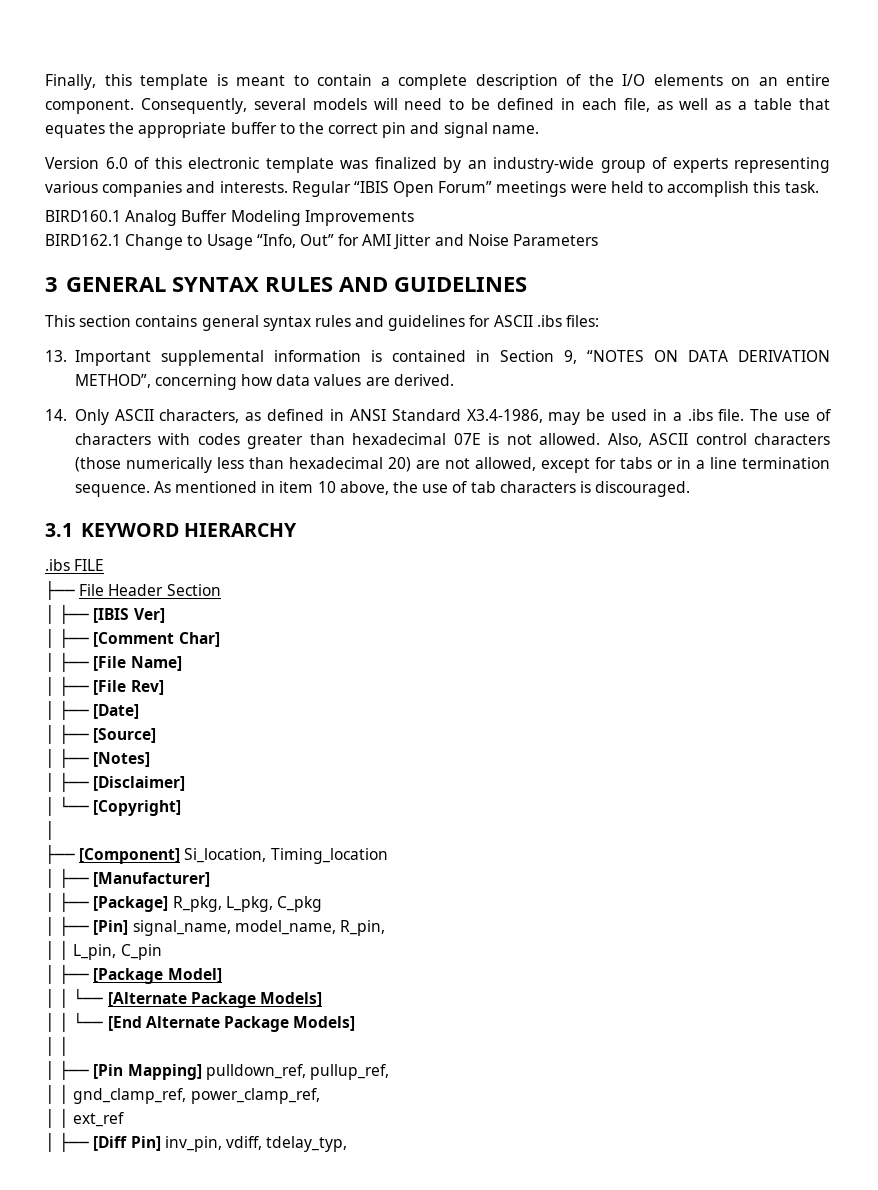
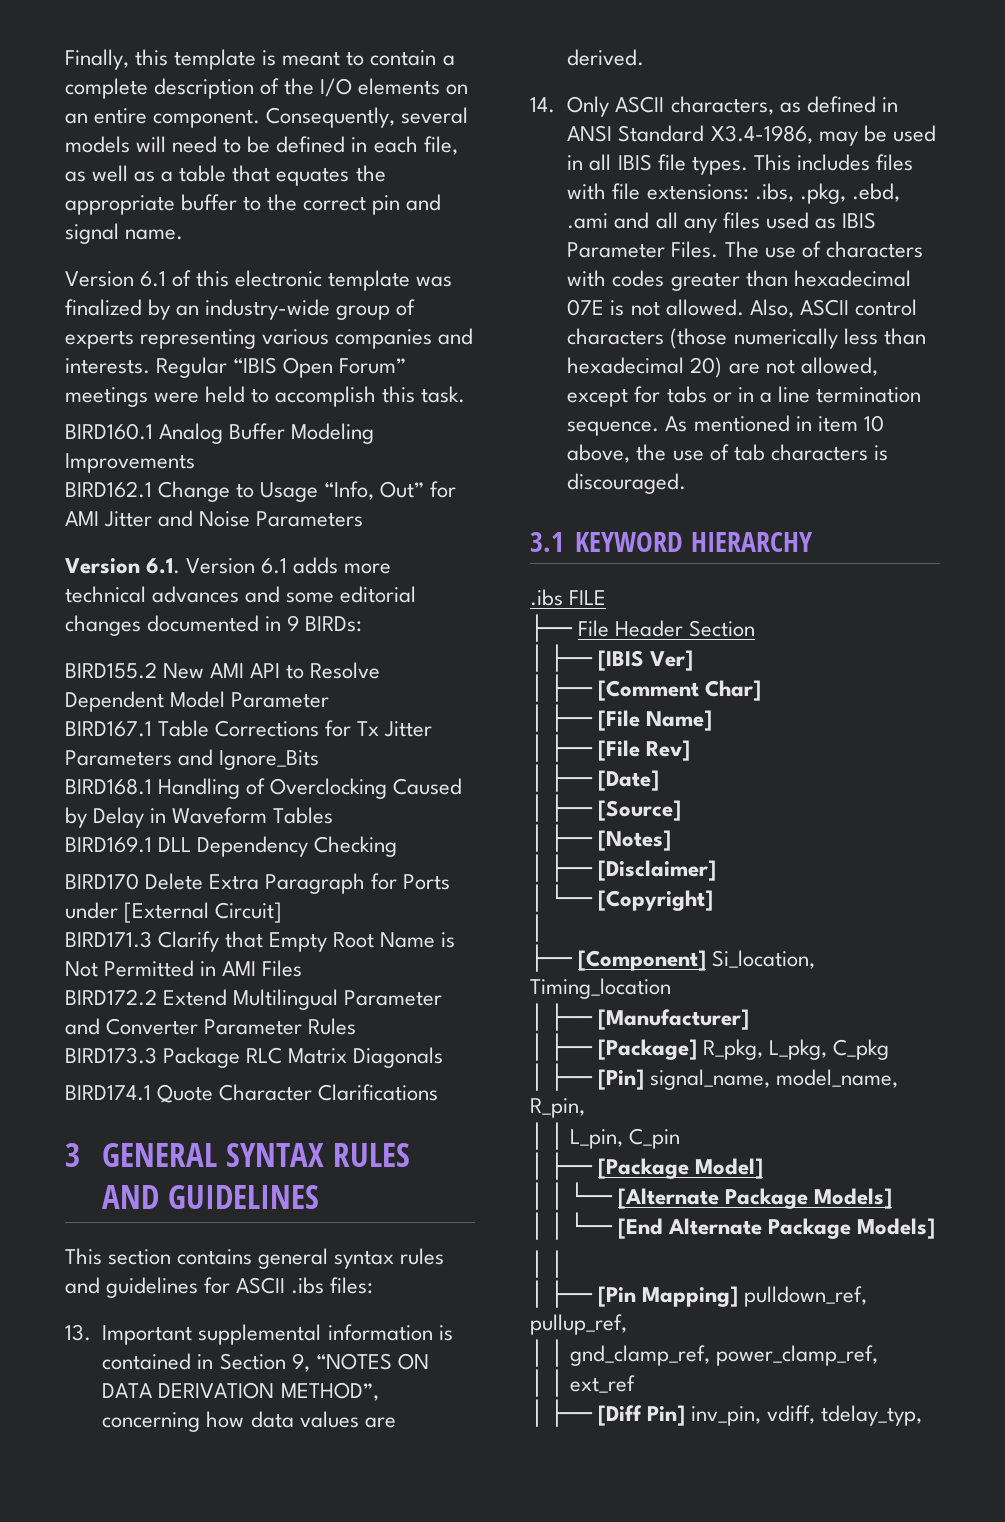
- Version 6.0 of this electronic template was finalized by an industry-wide group of experts representing various companies and interests.
+ Version 6.1 of this electronic template was finalized by an industry-wide group of experts representing various companies and interests.
+ Version 6.1. Version 6.1 adds more technical advances and some editorial changes documented in 9 BIRDs:
+ BIRD155.2 New AMI API to Resolve Dependent Model Parameter
+ BIRD167.1 Table Corrections for Tx Jitter Parameters and Ignore_Bits
+ BIRD168.1 Handling of Overclocking Caused by Delay in Waveform Tables
+ BIRD169.1 DLL Dependency Checking
+ BIRD170 Delete Extra Paragraph for Ports under [External Circuit]
+ BIRD171.3 Clarify that Empty Root Name is Not Permitted in AMI Files
+ BIRD172.2 Extend Multilingual Parameter and Converter Parameter Rules
+ BIRD173.3 Package RLC Matrix Diagonals
+ BIRD174.1 Quote Character Clarifications
- 14. Only ASCII characters, as defined in ANSI Standard X3.4-1986, may be used in a .ibs file.
+ 14. Only ASCII characters, as defined in ANSI Standard X3.4-1986, may be used in all IBIS file types. This includes files with file extensions: .ibs, .pkg, .ebd, .ami and all any files used as IBIS Parameter Files.

